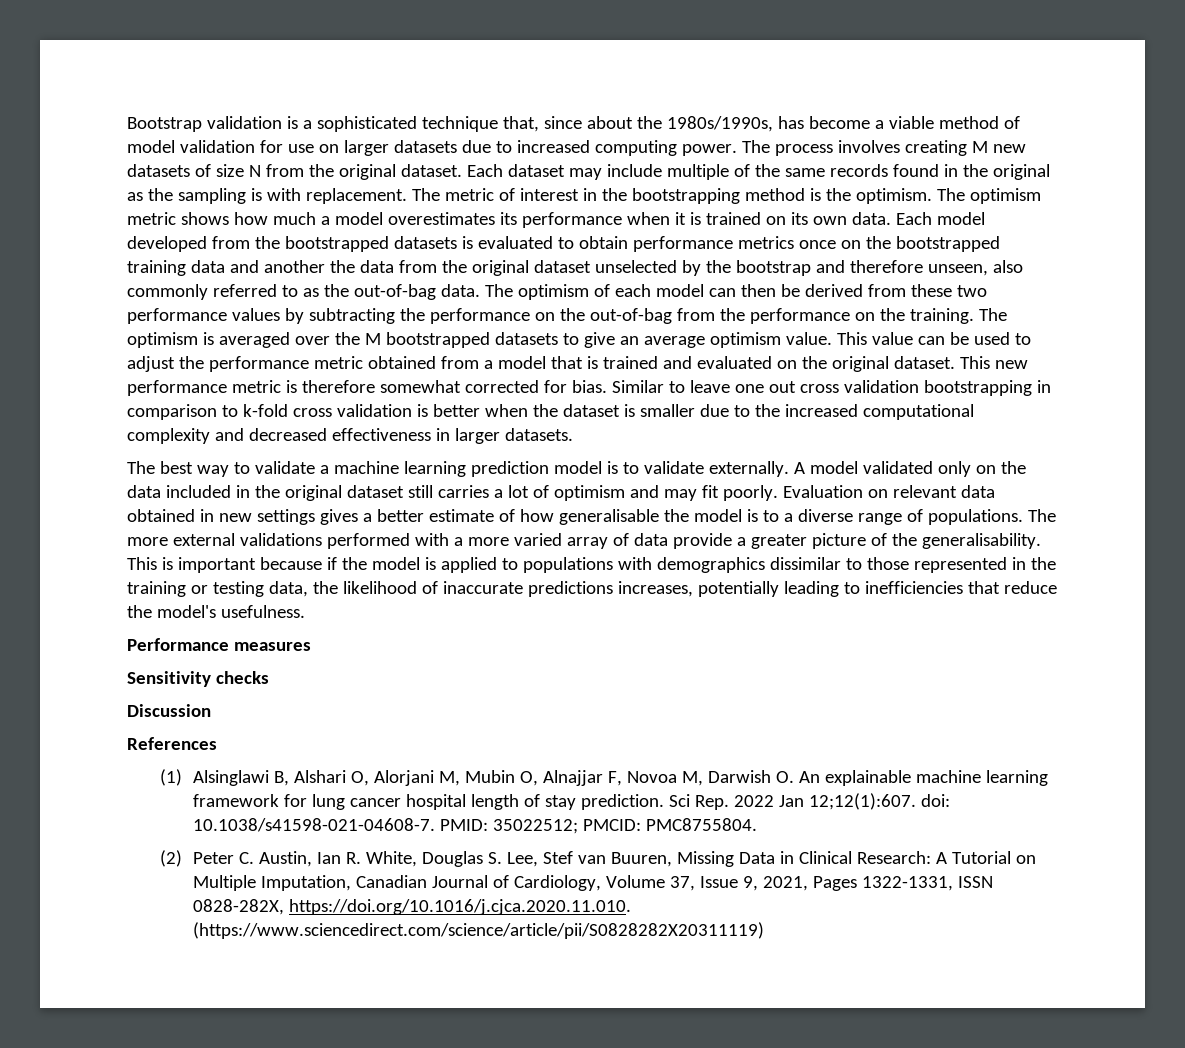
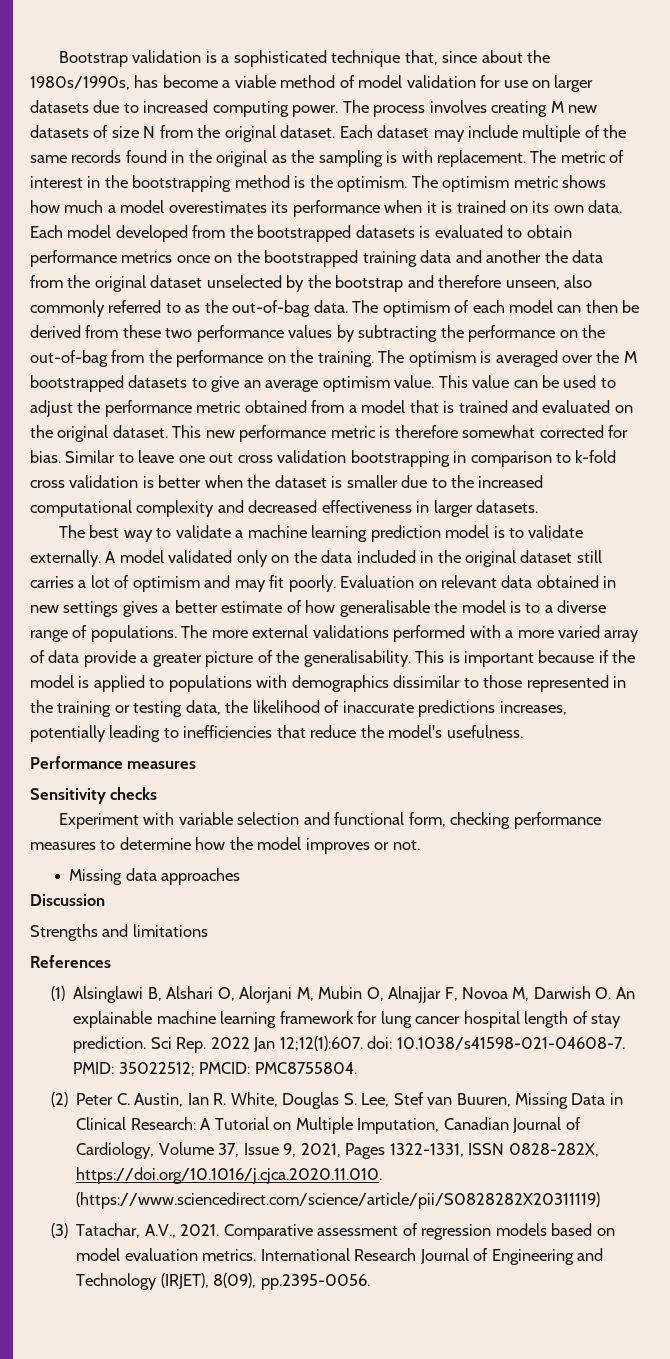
+ Experiment with variable selection and functional form, checking performance measures to determine how the model improves or not.
+ Missing data approaches
  Discussion
+ Strengths and limitations
+ (3) Tatachar, A.V., 2021. Comparative assessment of regression models based on model evaluation metrics. International Research Journal of Engineering and Technology (IRJET), 8(09), pp.2395-0056.

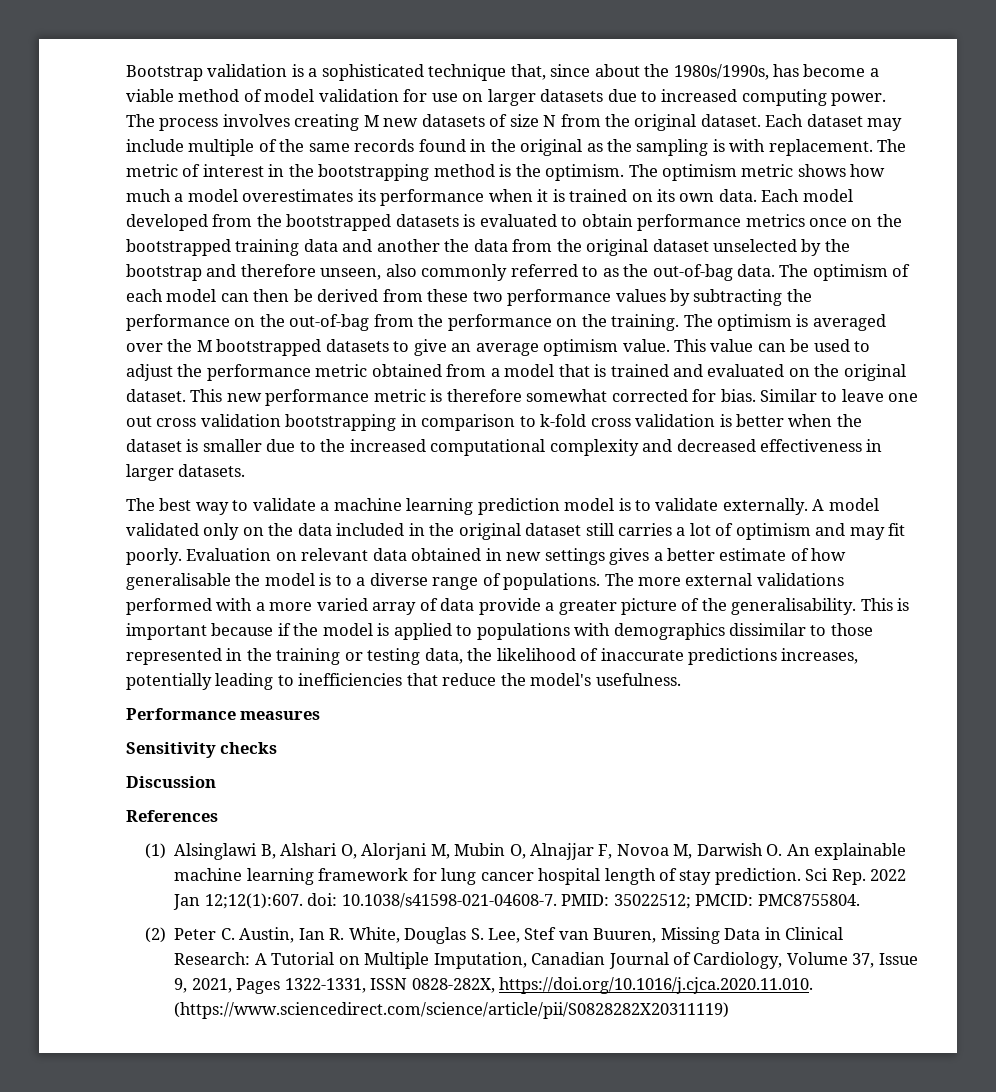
- Experiment with variable selection and functional form, checking performance measures to determine how the model improves or not.
- Missing data approaches
  Discussion
- Strengths and limitations
- (3) Tatachar, A.V., 2021. Comparative assessment of regression models based on model evaluation metrics. International Research Journal of Engineering and Technology (IRJET), 8(09), pp.2395-0056.

